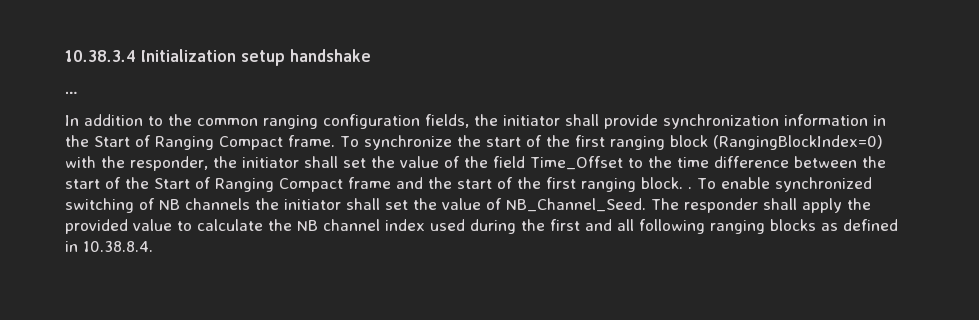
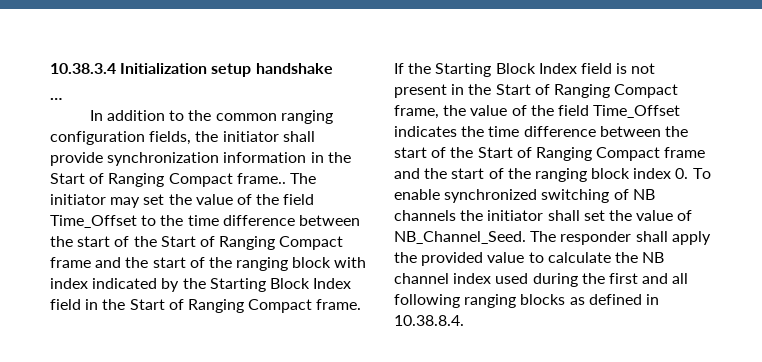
- In addition to the common ranging configuration fields, the initiator shall provide synchronization information in the Start of Ranging Compact frame. To synchronize the start of the first ranging block (RangingBlockIndex=0) with the responder, the initiator shall set the value of the field Time_Offset to the time difference between the start of the Start of Ranging Compact frame and the start of the first ranging block. . To enable synchronized switching of NB channels the initiator shall set the value of NB_Channel_Seed.
+ In addition to the common ranging configuration fields, the initiator shall provide synchronization information in the Start of Ranging Compact frame.. The initiator may set the value of the field Time_Offset to the time difference between the start of the Start of Ranging Compact frame and the start of the ranging block with index indicated by the Starting Block Index field in the Start of Ranging Compact frame. If the Starting Block Index field is not present in the Start of Ranging Compact frame, the value of the field Time_Offset indicates the time difference between the start of the Start of Ranging Compact frame and the start of the ranging block index 0. To enable synchronized switching of NB channels the initiator shall set the value of NB_Channel_Seed.

